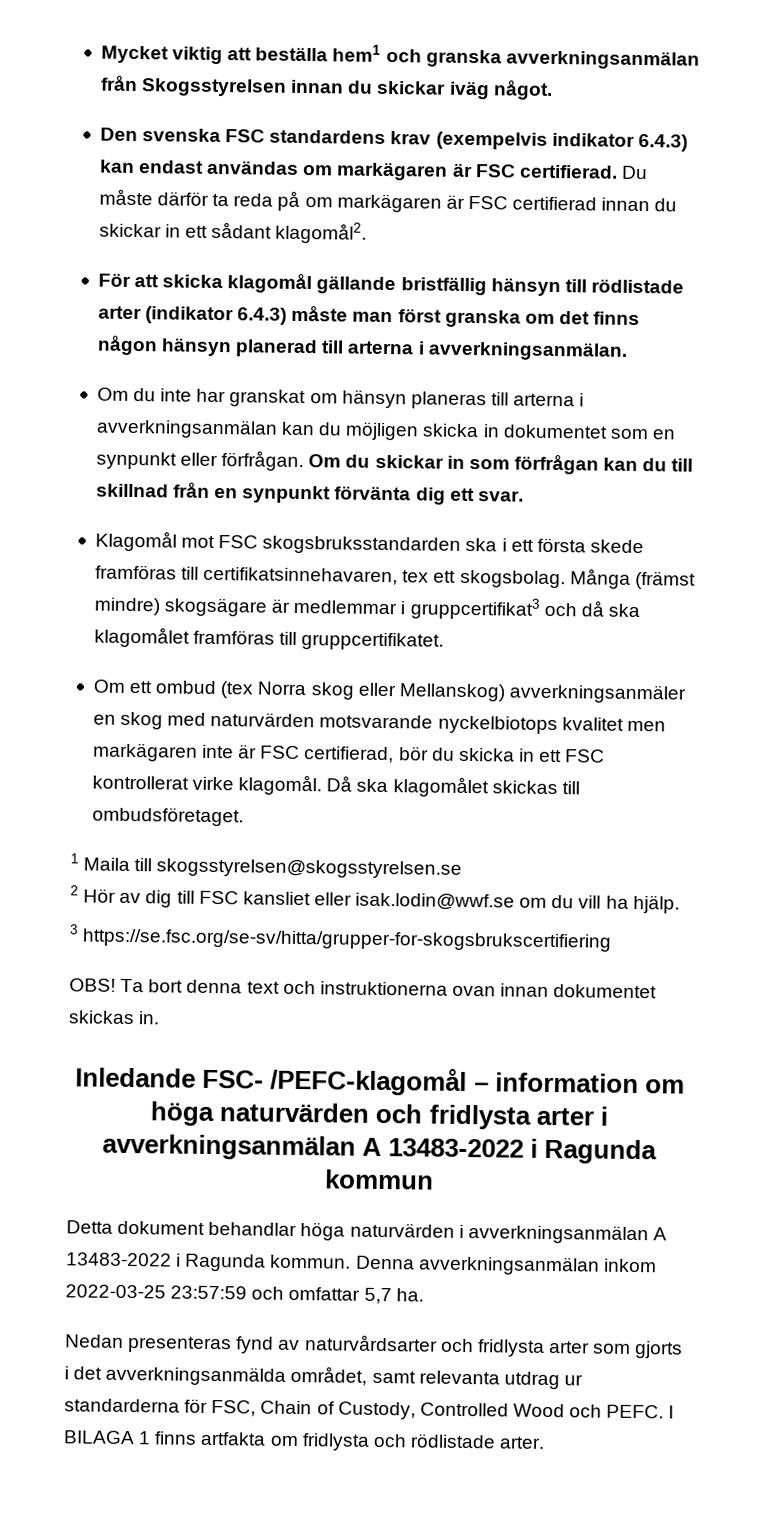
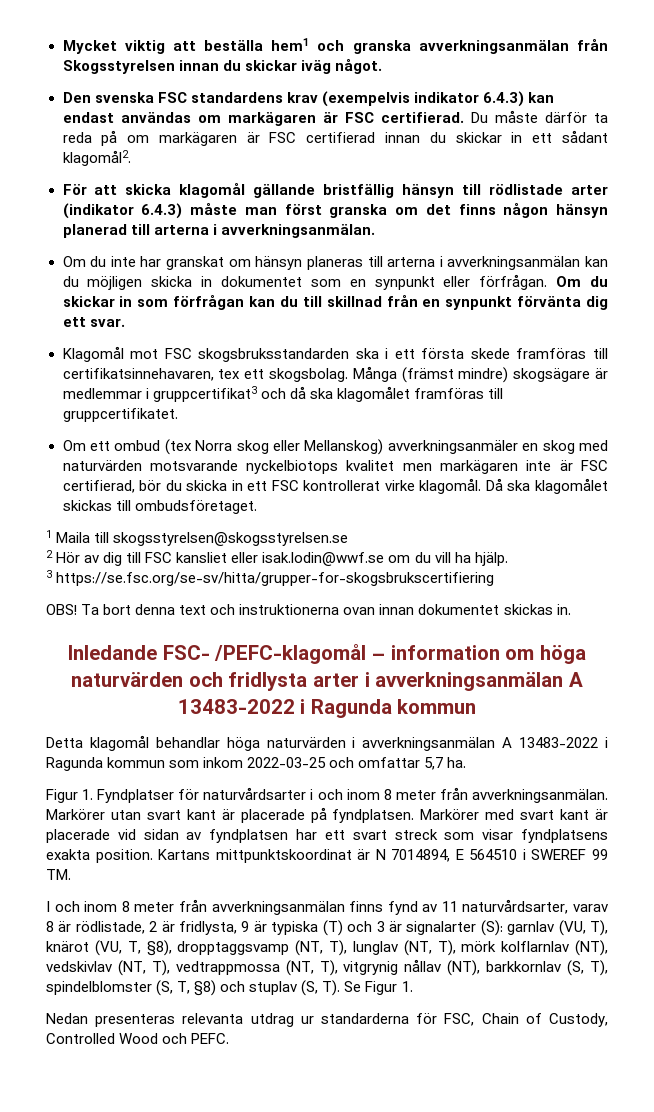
- Detta dokument behandlar höga naturvärden i avverkningsanmälan A 13483-2022 i Ragunda kommun. Denna avverkningsanmälan inkom 2022-03-25 23:57:59 och omfattar 5,7 ha.
+ Detta klagomål behandlar höga naturvärden i avverkningsanmälan A 13483-2022 i Ragunda kommun som inkom 2022-03-25 och omfattar 5,7 ha.
- Nedan presenteras fynd av naturvårdsarter och fridlysta arter som gjorts i det avverkningsanmälda området, samt relevanta utdrag ur standarderna för FSC, Chain of Custody, Controlled Wood och PEFC. I BILAGA 1 finns artfakta om fridlysta och rödlistade arter.
+ Figur 1. Fyndplatser för naturvårdsarter i och inom 8 meter från avverkningsanmälan. Markörer utan svart kant är placerade på fyndplatsen. Markörer med svart kant är placerade vid sidan av fyndplatsen har ett svart streck som visar fyndplatsens exakta position. Kartans mittpunktskoordinat är N 7014894, E 564510 i SWEREF 99 TM.
+ I och inom 8 meter från avverkningsanmälan finns fynd av 11 naturvårdsarter, varav 8 är rödlistade, 2 är fridlysta, 9 är typiska (T) och 3 är signalarter (S): garnlav (VU, T), knärot (VU, T, §8), dropptaggsvamp (NT, T), lunglav (NT, T), mörk kolflarnlav (NT), vedskivlav (NT, T), vedtrappmossa (NT, T), vitgrynig nållav (NT), barkkornlav (S, T), spindelblomster (S, T, §8) och stuplav (S, T). Se Figur 1.
+ Nedan presenteras relevanta utdrag ur standarderna för FSC, Chain of Custody, Controlled Wood och PEFC.

